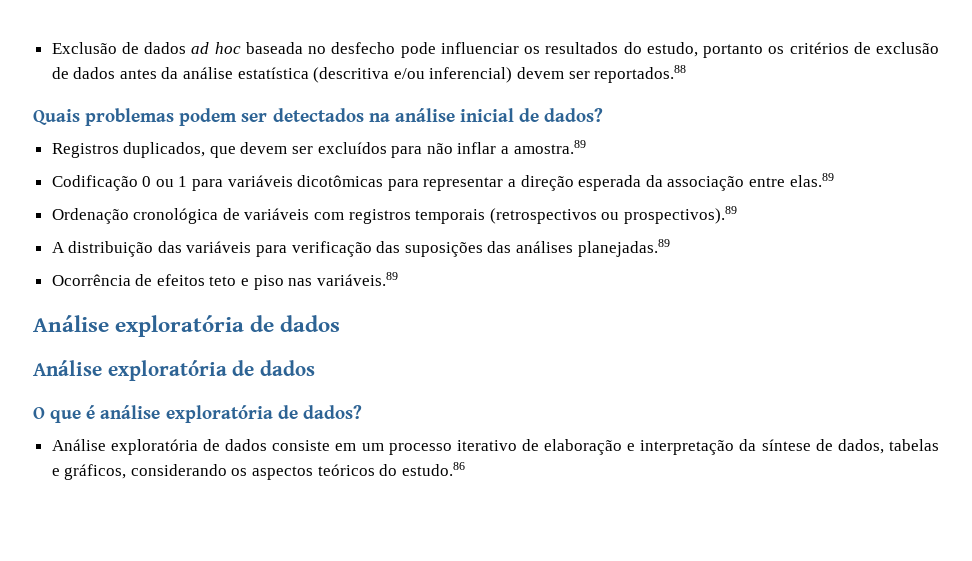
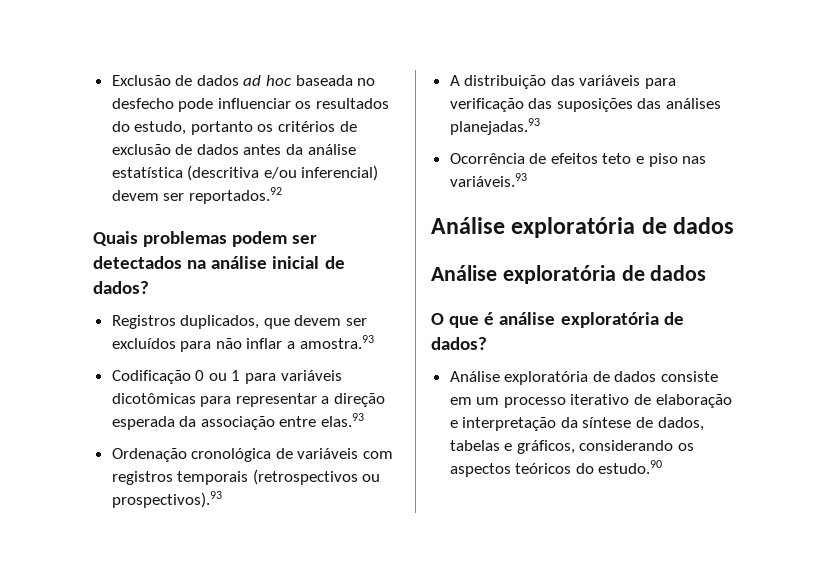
- Exclusão de dados ad hoc baseada no desfecho pode influenciar os resultados do estudo, portanto os critérios de exclusão de dados antes da análise estatística (descritiva e/ou inferencial) devem ser reportados.88
+ Exclusão de dados ad hoc baseada no desfecho pode influenciar os resultados do estudo, portanto os critérios de exclusão de dados antes da análise estatística (descritiva e/ou inferencial) devem ser reportados.92
- Registros duplicados, que devem ser excluídos para não inflar a amostra.89
+ Registros duplicados, que devem ser excluídos para não inflar a amostra.93
- Codificação 0 ou 1 para variáveis dicotômicas para representar a direção esperada da associação entre elas.89
+ Codificação 0 ou 1 para variáveis dicotômicas para representar a direção esperada da associação entre elas.93
- Ordenação cronológica de variáveis com registros temporais (retrospectivos ou prospectivos).89
+ Ordenação cronológica de variáveis com registros temporais (retrospectivos ou prospectivos).93
- A distribuição das variáveis para verificação das suposições das análises planejadas.89
+ A distribuição das variáveis para verificação das suposições das análises planejadas.93
- Ocorrência de efeitos teto e piso nas variáveis.89
+ Ocorrência de efeitos teto e piso nas variáveis.93
- Análise exploratória de dados consiste em um processo iterativo de elaboração e interpretação da síntese de dados, tabelas e gráficos, considerando os aspectos teóricos do estudo.86
+ Análise exploratória de dados consiste em um processo iterativo de elaboração e interpretação da síntese de dados, tabelas e gráficos, considerando os aspectos teóricos do estudo.90

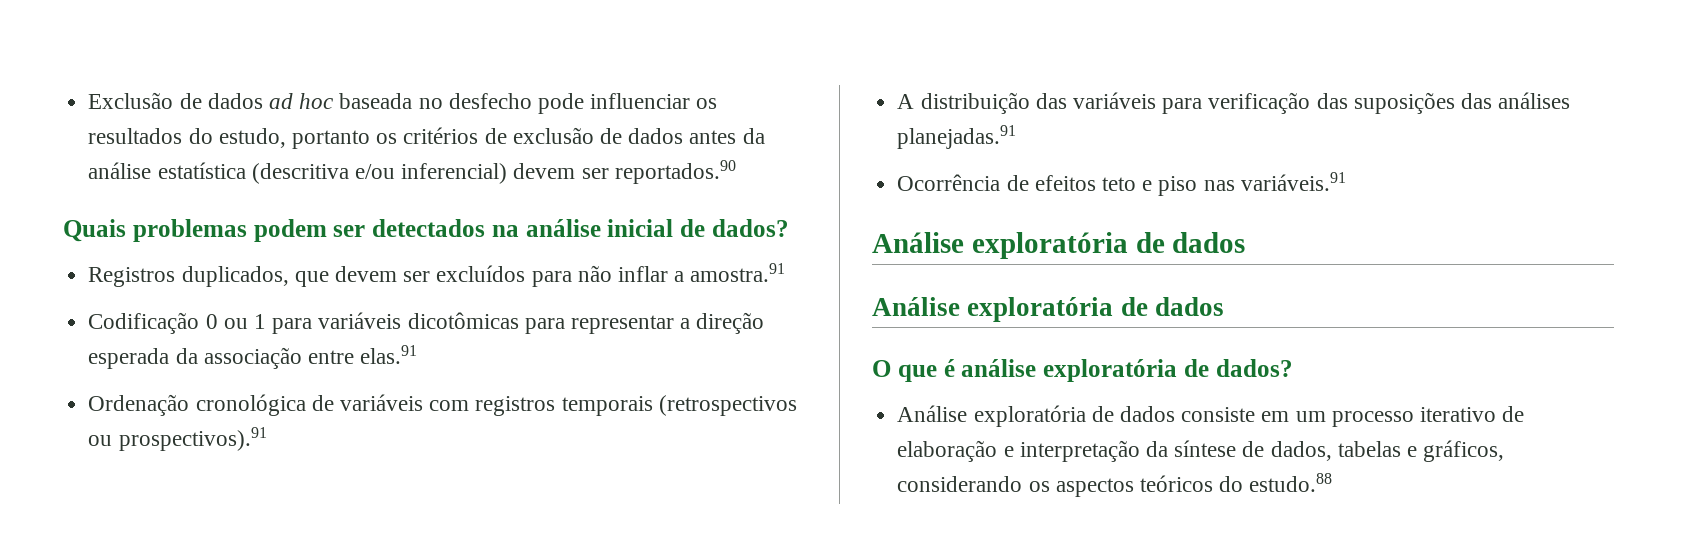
- Exclusão de dados ad hoc baseada no desfecho pode influenciar os resultados do estudo, portanto os critérios de exclusão de dados antes da análise estatística (descritiva e/ou inferencial) devem ser reportados.92
+ Exclusão de dados ad hoc baseada no desfecho pode influenciar os resultados do estudo, portanto os critérios de exclusão de dados antes da análise estatística (descritiva e/ou inferencial) devem ser reportados.90
- Registros duplicados, que devem ser excluídos para não inflar a amostra.93
+ Registros duplicados, que devem ser excluídos para não inflar a amostra.91
- Codificação 0 ou 1 para variáveis dicotômicas para representar a direção esperada da associação entre elas.93
+ Codificação 0 ou 1 para variáveis dicotômicas para representar a direção esperada da associação entre elas.91
- Ordenação cronológica de variáveis com registros temporais (retrospectivos ou prospectivos).93
+ Ordenação cronológica de variáveis com registros temporais (retrospectivos ou prospectivos).91
- A distribuição das variáveis para verificação das suposições das análises planejadas.93
+ A distribuição das variáveis para verificação das suposições das análises planejadas.91
- Ocorrência de efeitos teto e piso nas variáveis.93
+ Ocorrência de efeitos teto e piso nas variáveis.91
- Análise exploratória de dados consiste em um processo iterativo de elaboração e interpretação da síntese de dados, tabelas e gráficos, considerando os aspectos teóricos do estudo.90
+ Análise exploratória de dados consiste em um processo iterativo de elaboração e interpretação da síntese de dados, tabelas e gráficos, considerando os aspectos teóricos do estudo.88

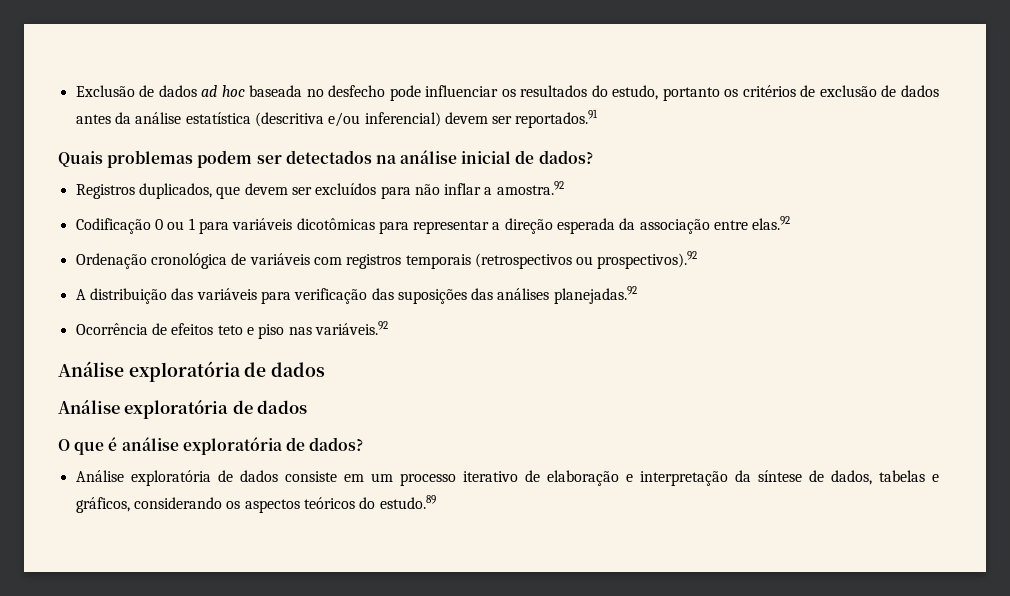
- Exclusão de dados ad hoc baseada no desfecho pode influenciar os resultados do estudo, portanto os critérios de exclusão de dados antes da análise estatística (descritiva e/ou inferencial) devem ser reportados.90
+ Exclusão de dados ad hoc baseada no desfecho pode influenciar os resultados do estudo, portanto os critérios de exclusão de dados antes da análise estatística (descritiva e/ou inferencial) devem ser reportados.91
- Registros duplicados, que devem ser excluídos para não inflar a amostra.91
+ Registros duplicados, que devem ser excluídos para não inflar a amostra.92
- Codificação 0 ou 1 para variáveis dicotômicas para representar a direção esperada da associação entre elas.91
+ Codificação 0 ou 1 para variáveis dicotômicas para representar a direção esperada da associação entre elas.92
- Ordenação cronológica de variáveis com registros temporais (retrospectivos ou prospectivos).91
+ Ordenação cronológica de variáveis com registros temporais (retrospectivos ou prospectivos).92
- A distribuição das variáveis para verificação das suposições das análises planejadas.91
+ A distribuição das variáveis para verificação das suposições das análises planejadas.92
- Ocorrência de efeitos teto e piso nas variáveis.91
+ Ocorrência de efeitos teto e piso nas variáveis.92
- Análise exploratória de dados consiste em um processo iterativo de elaboração e interpretação da síntese de dados, tabelas e gráficos, considerando os aspectos teóricos do estudo.88
+ Análise exploratória de dados consiste em um processo iterativo de elaboração e interpretação da síntese de dados, tabelas e gráficos, considerando os aspectos teóricos do estudo.89

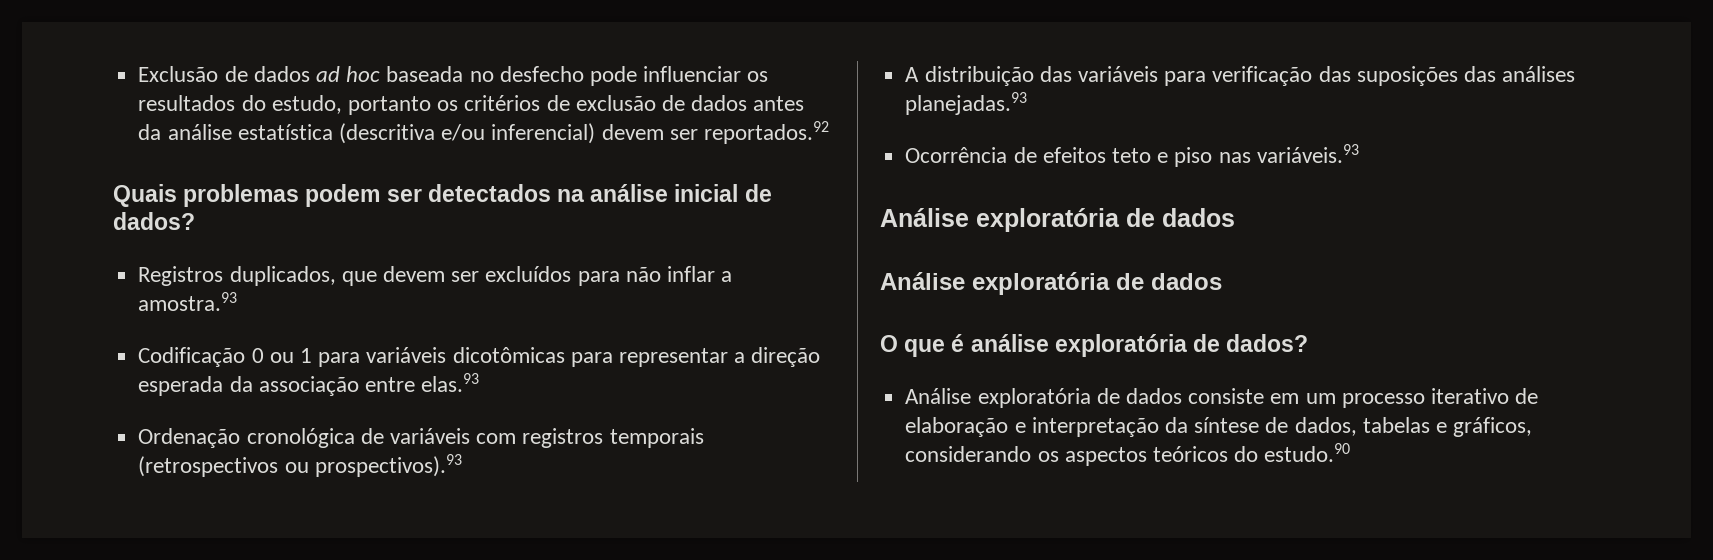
- Exclusão de dados ad hoc baseada no desfecho pode influenciar os resultados do estudo, portanto os critérios de exclusão de dados antes da análise estatística (descritiva e/ou inferencial) devem ser reportados.91
+ Exclusão de dados ad hoc baseada no desfecho pode influenciar os resultados do estudo, portanto os critérios de exclusão de dados antes da análise estatística (descritiva e/ou inferencial) devem ser reportados.92
- Registros duplicados, que devem ser excluídos para não inflar a amostra.92
+ Registros duplicados, que devem ser excluídos para não inflar a amostra.93
- Codificação 0 ou 1 para variáveis dicotômicas para representar a direção esperada da associação entre elas.92
+ Codificação 0 ou 1 para variáveis dicotômicas para representar a direção esperada da associação entre elas.93
- Ordenação cronológica de variáveis com registros temporais (retrospectivos ou prospectivos).92
+ Ordenação cronológica de variáveis com registros temporais (retrospectivos ou prospectivos).93
- A distribuição das variáveis para verificação das suposições das análises planejadas.92
+ A distribuição das variáveis para verificação das suposições das análises planejadas.93
- Ocorrência de efeitos teto e piso nas variáveis.92
+ Ocorrência de efeitos teto e piso nas variáveis.93
- Análise exploratória de dados consiste em um processo iterativo de elaboração e interpretação da síntese de dados, tabelas e gráficos, considerando os aspectos teóricos do estudo.89
+ Análise exploratória de dados consiste em um processo iterativo de elaboração e interpretação da síntese de dados, tabelas e gráficos, considerando os aspectos teóricos do estudo.90

